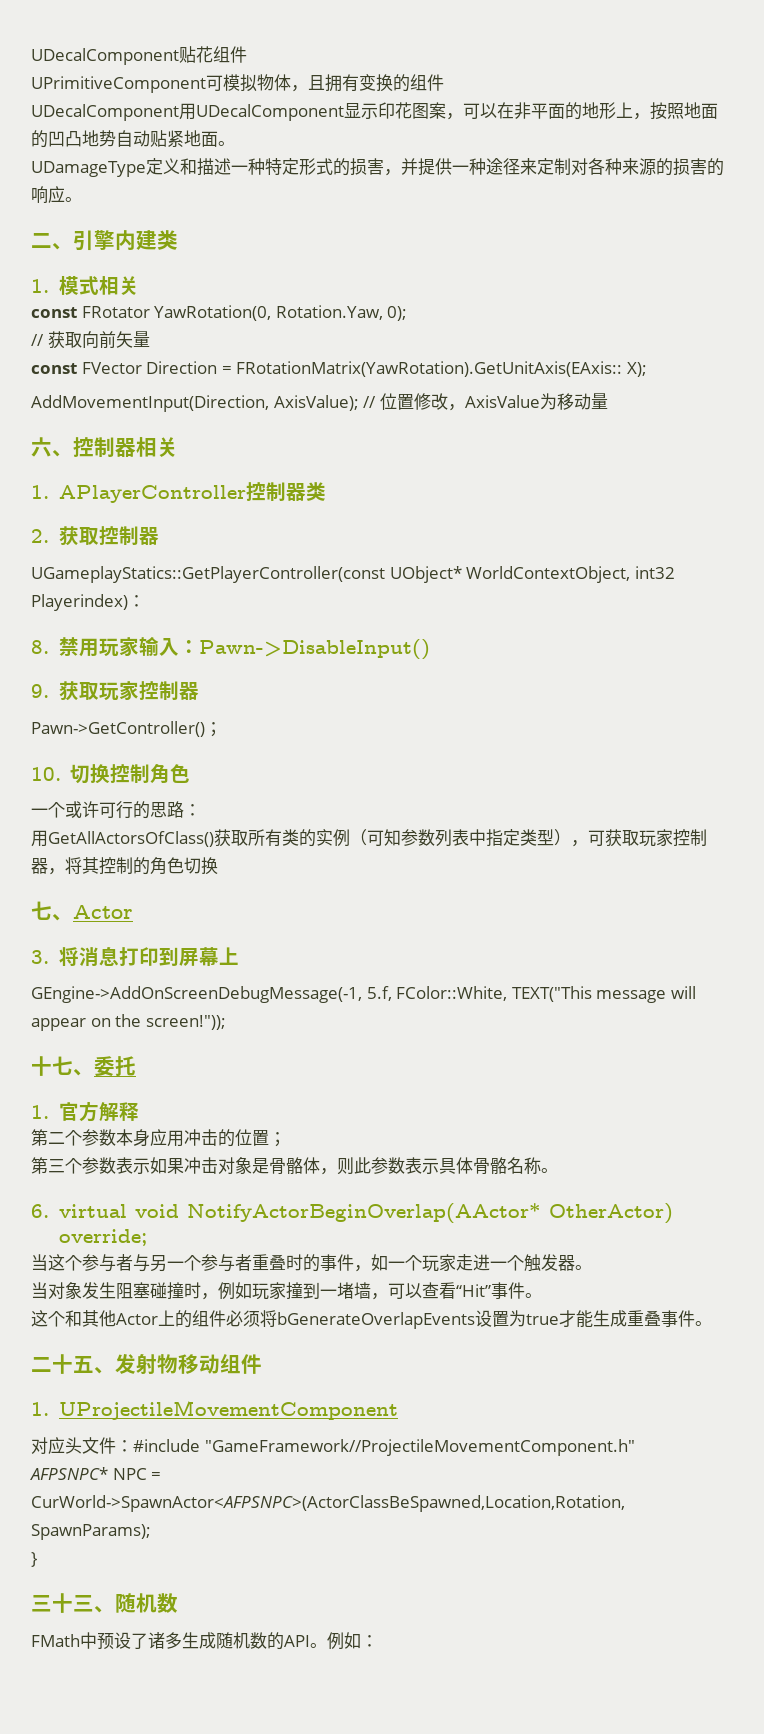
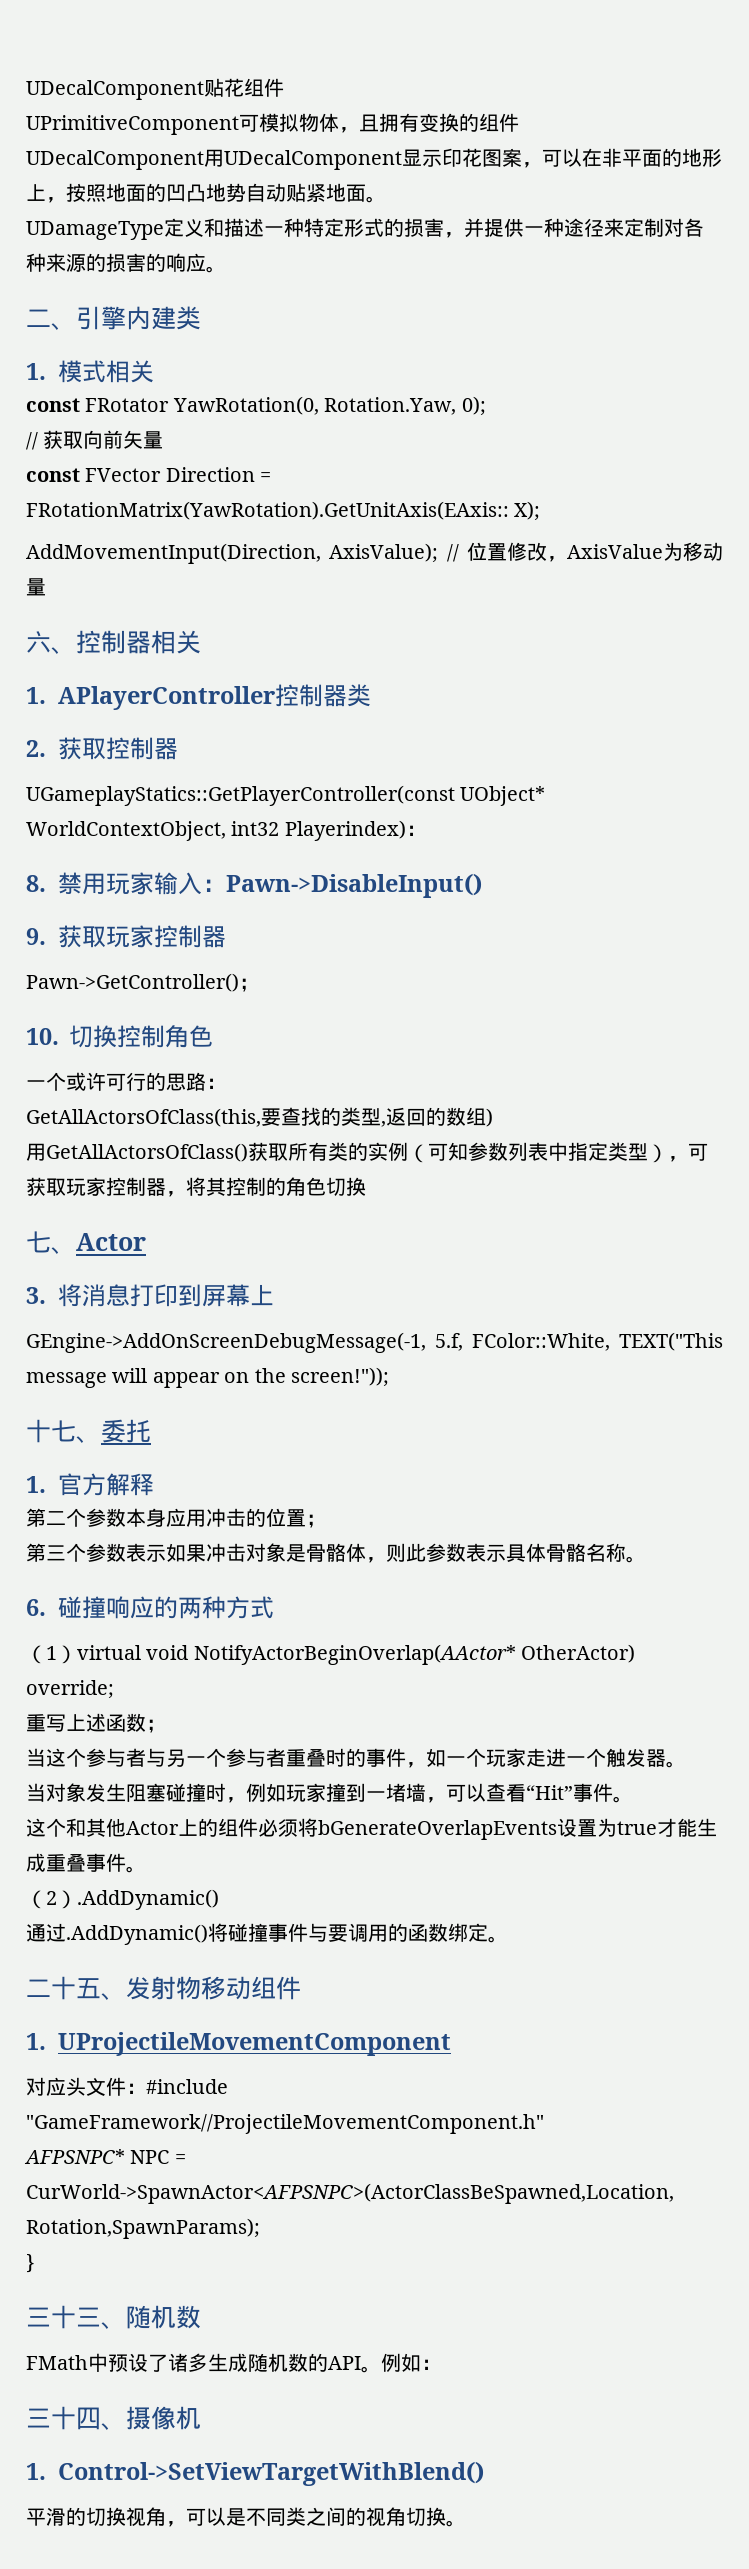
+ GetAllActorsOfClass(this,要查找的类型,返回的数组)
- 6. virtual void NotifyActorBeginOverlap(AActor* OtherActor) override;
+ 6.碰撞响应的两种方式
+ （1）virtual void NotifyActorBeginOverlap(AActor* OtherActor) override;
+ 重写上述函数；
+ （2）.AddDynamic()
+ 通过.AddDynamic()将碰撞事件与要调用的函数绑定。
+ 三十四、摄像机
+ 1. Control->SetViewTargetWithBlend()
+ 平滑的切换视角，可以是不同类之间的视角切换。

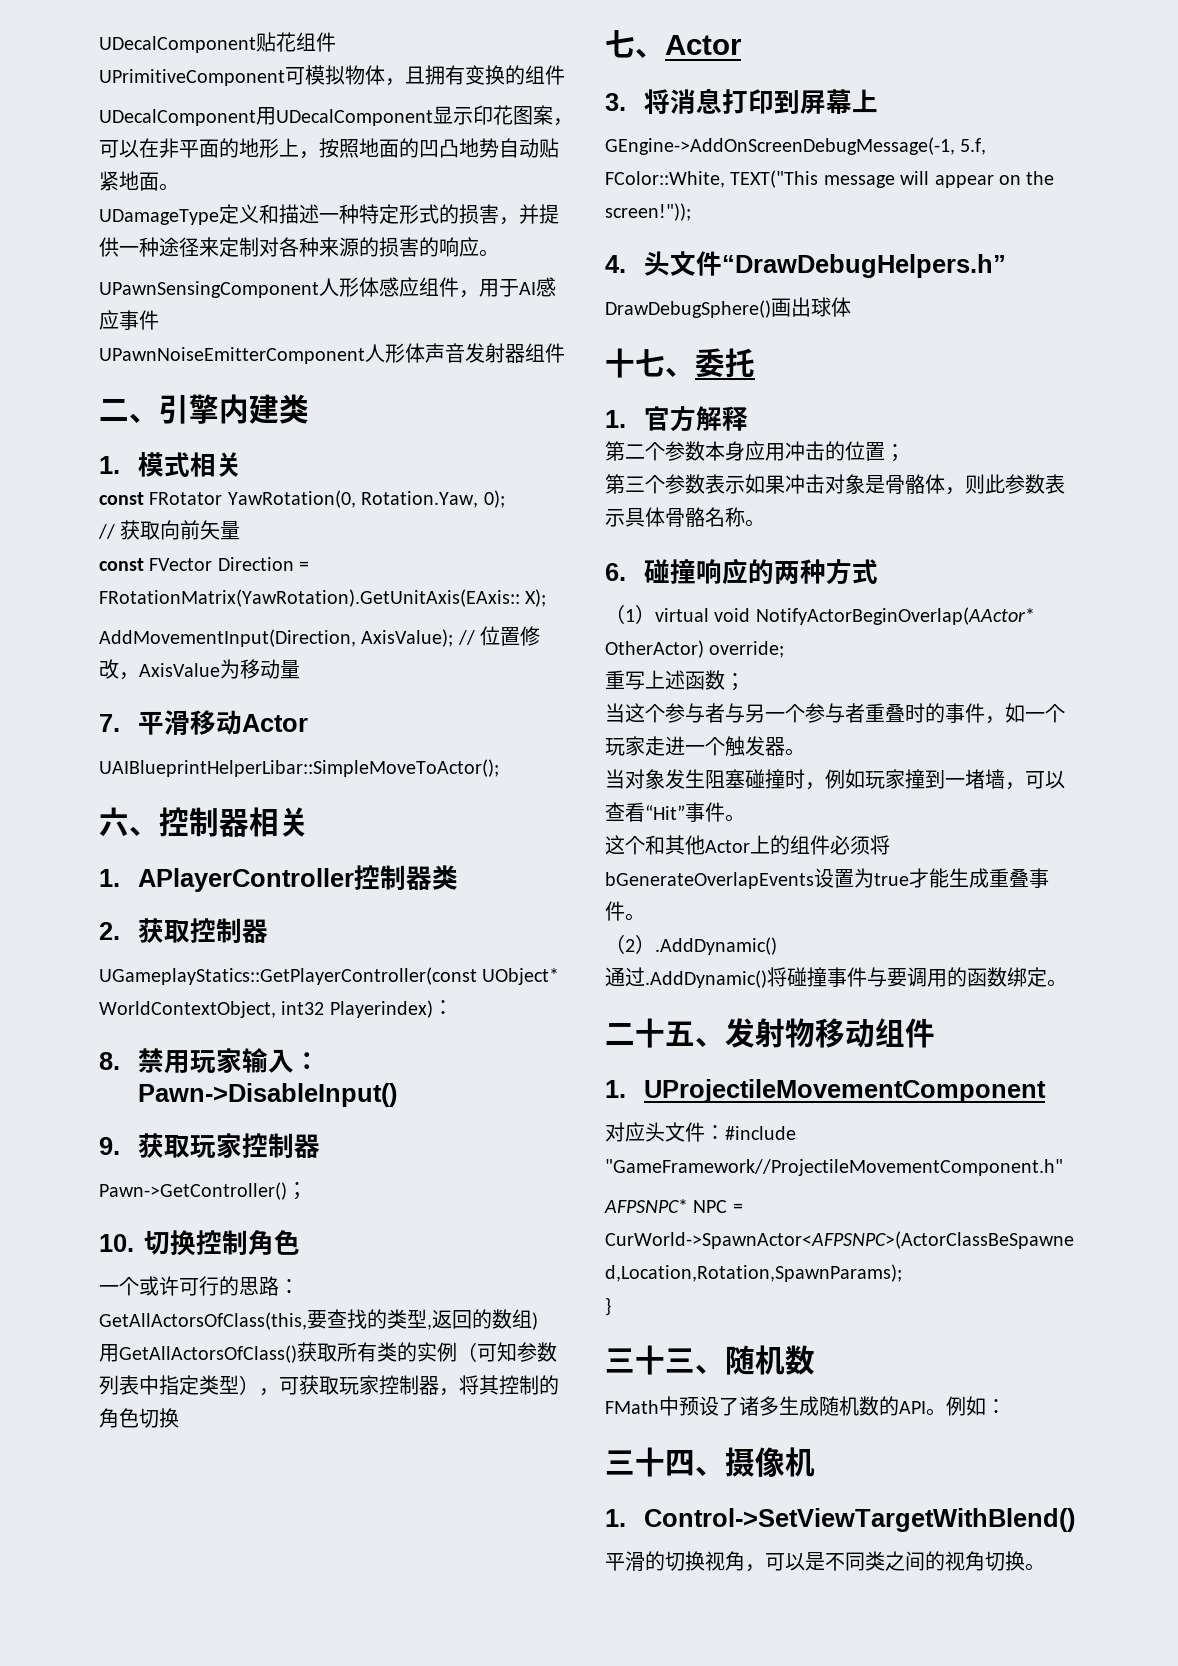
+ UPawnSensingComponent人形体感应组件，用于AI感应事件
+ UPawnNoiseEmitterComponent人形体声音发射器组件
+ 7.平滑移动Actor
+ UAIBlueprintHelperLibar::SimpleMoveToActor();
+ 4.头文件“DrawDebugHelpers.h”
+ DrawDebugSphere()画出球体

